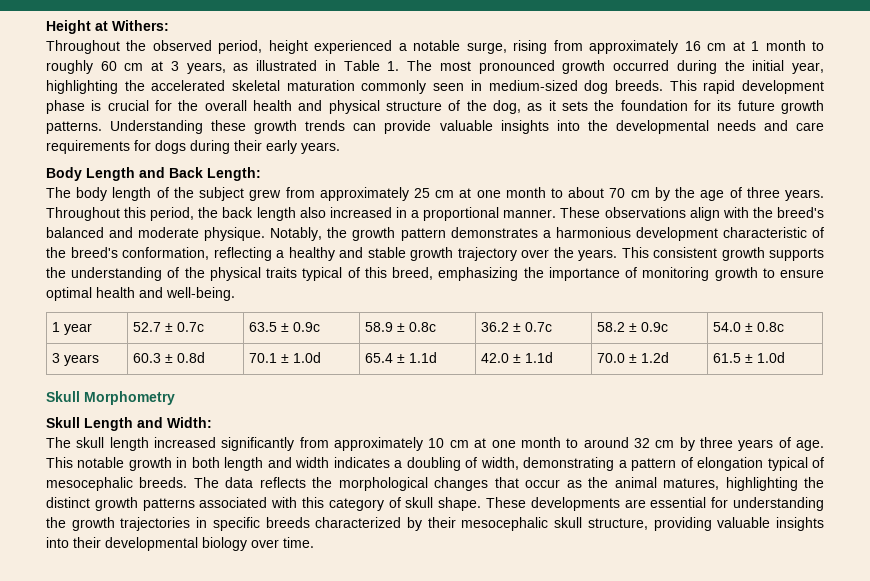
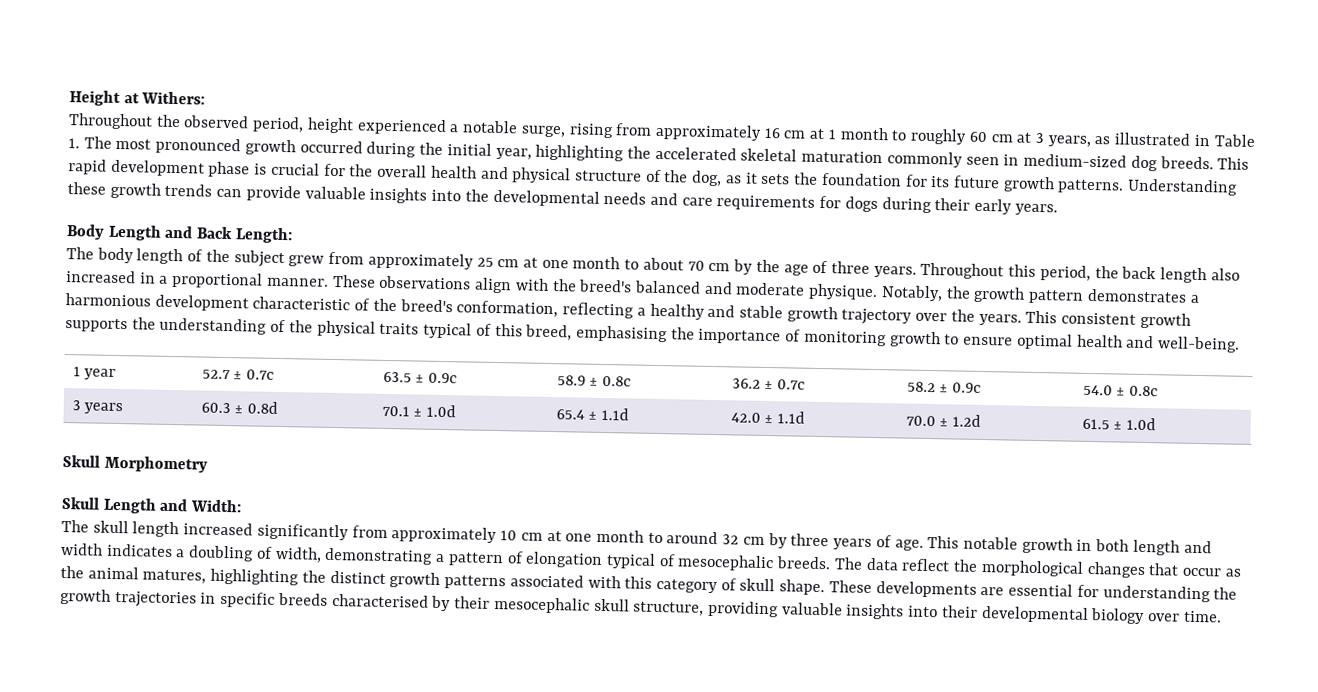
- This consistent growth supports the understanding of the physical traits typical of this breed, emphasizing the importance of monitoring growth to ensure optimal health and well-being.
+ This consistent growth supports the understanding of the physical traits typical of this breed, emphasising the importance of monitoring growth to ensure optimal health and well-being.
- The data reflects the morphological changes that occur as the animal matures, highlighting the distinct growth patterns associated with this category of skull shape.
+ The data reflect the morphological changes that occur as the animal matures, highlighting the distinct growth patterns associated with this category of skull shape.
- These developments are essential for understanding the growth trajectories in specific breeds characterized by their mesocephalic skull structure, providing valuable insights into their developmental biology over time.
+ These developments are essential for understanding the growth trajectories in specific breeds characterised by their mesocephalic skull structure, providing valuable insights into their developmental biology over time.

